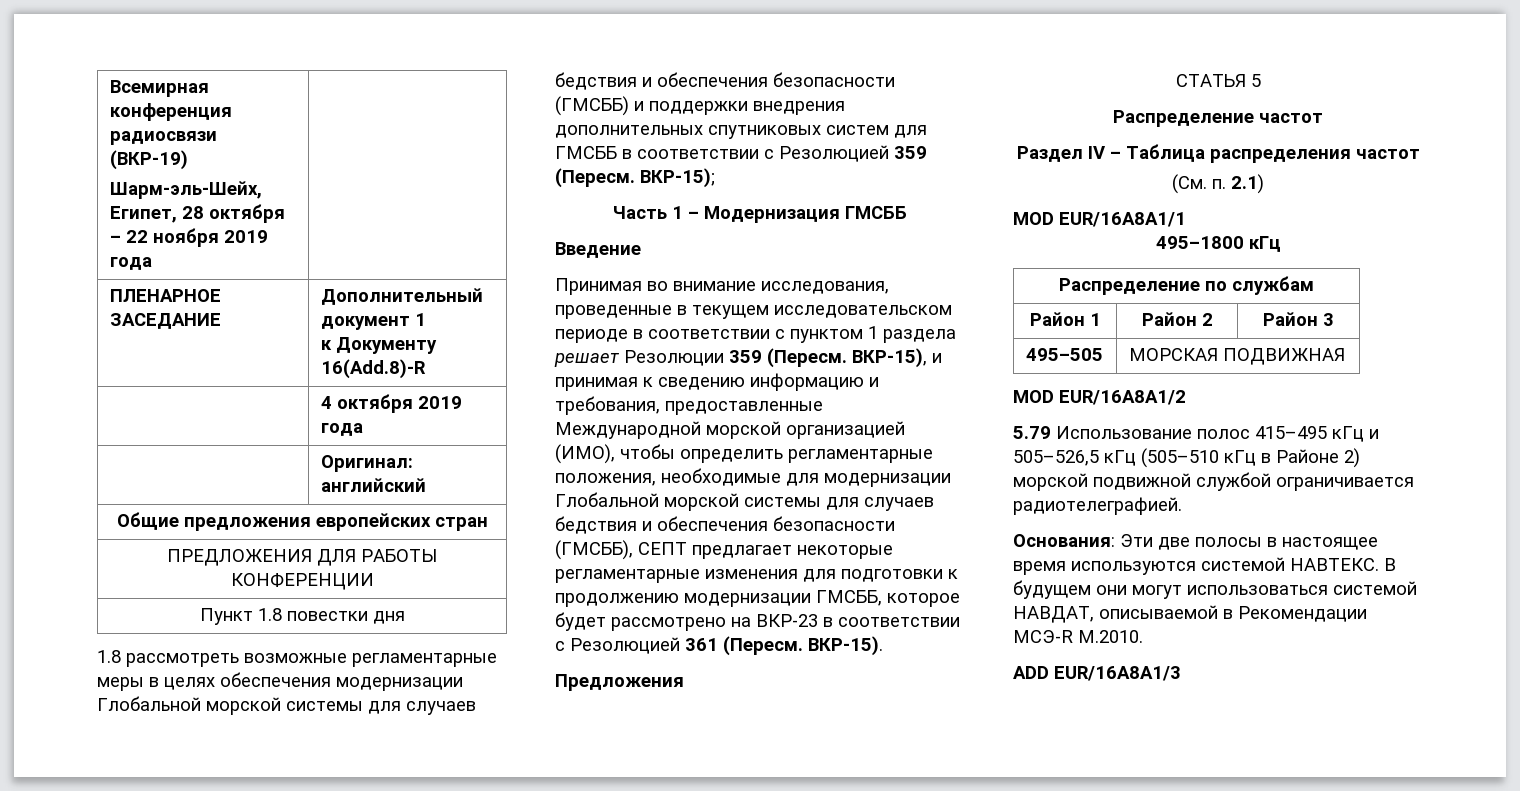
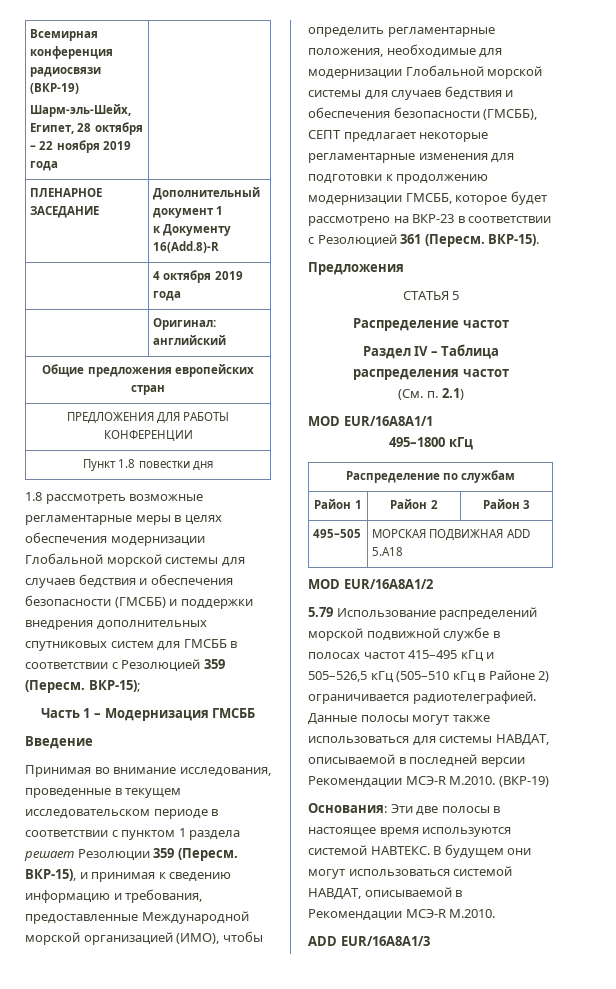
- 495–505 | МОРСКАЯ ПОДВИЖНАЯ
+ 495–505 | МОРСКАЯ ПОДВИЖНАЯ ADD 5.A18
- 5.79 Использование полос 415–495 кГц и 505–526,5 кГц (505–510 кГц в Районе 2) морской подвижной службой ограничивается радиотелеграфией.
+ 5.79 Использование распределений морской подвижной службе в полосах частот 415–495 кГц и 505–526,5 кГц (505–510 кГц в Районе 2) ограничивается радиотелеграфией. Данные полосы могут также использоваться для системы НАВДАТ, описываемой в последней версии Рекомендации МСЭ-R M.2010. (ВКР-19)

